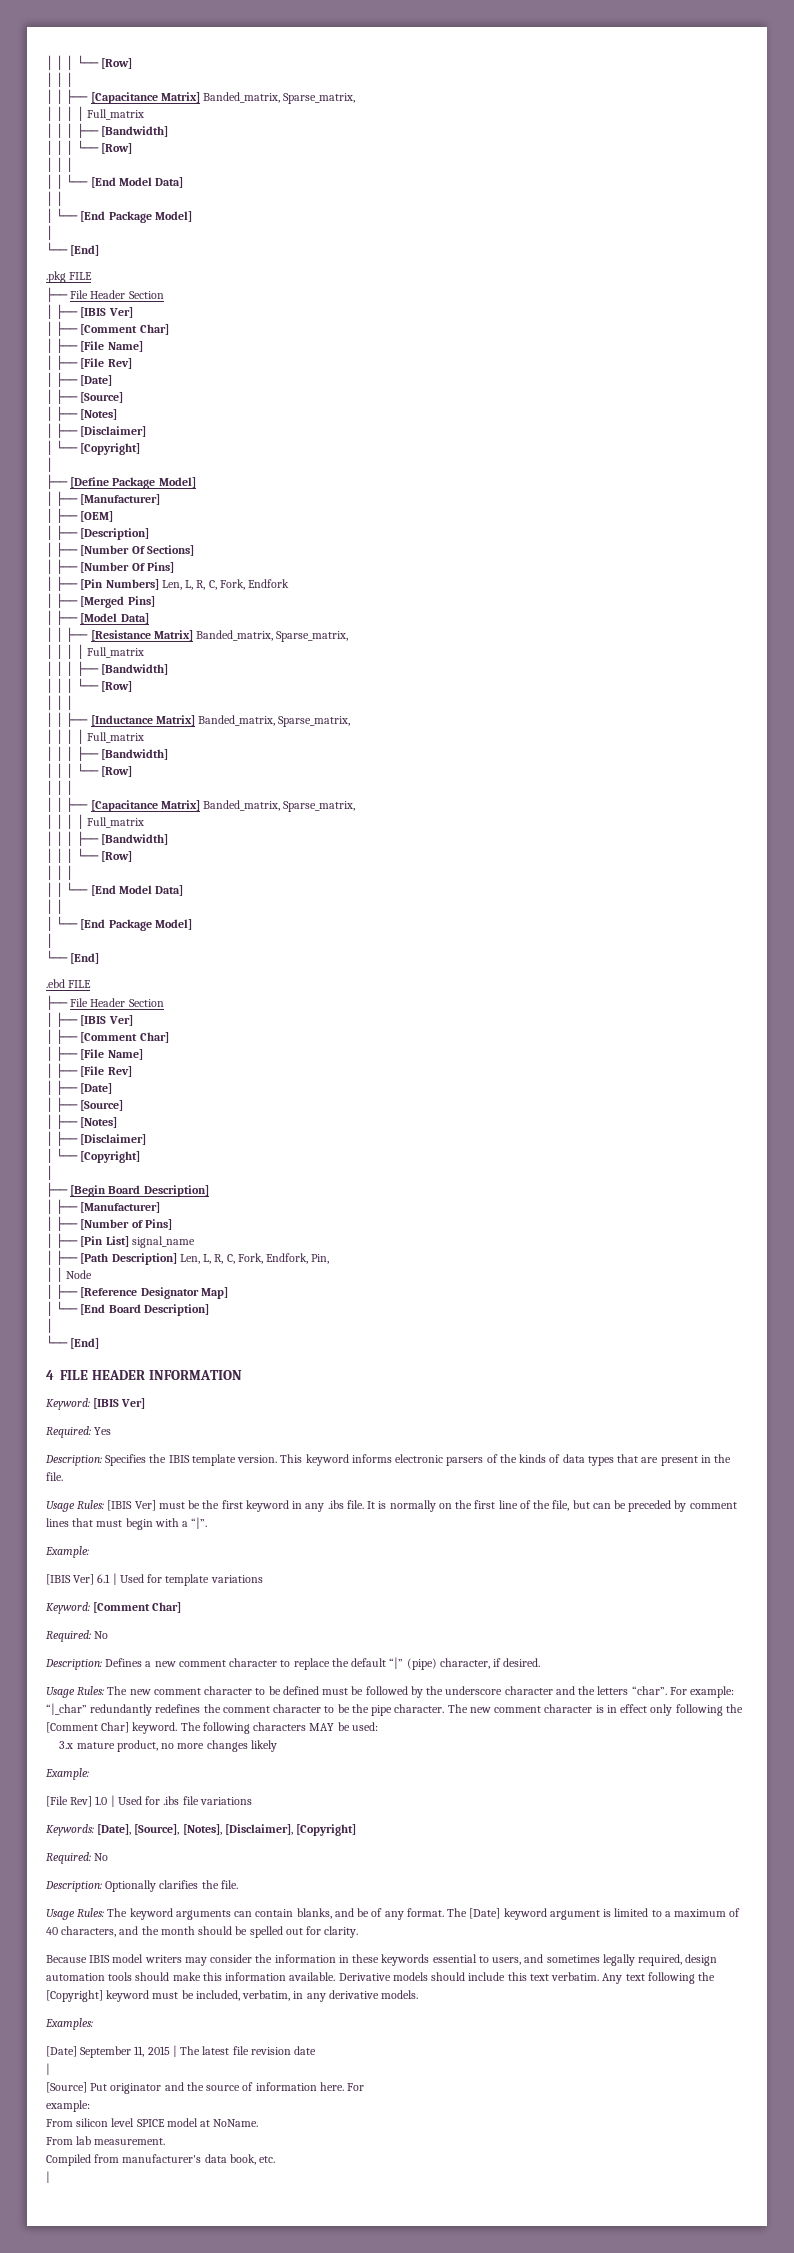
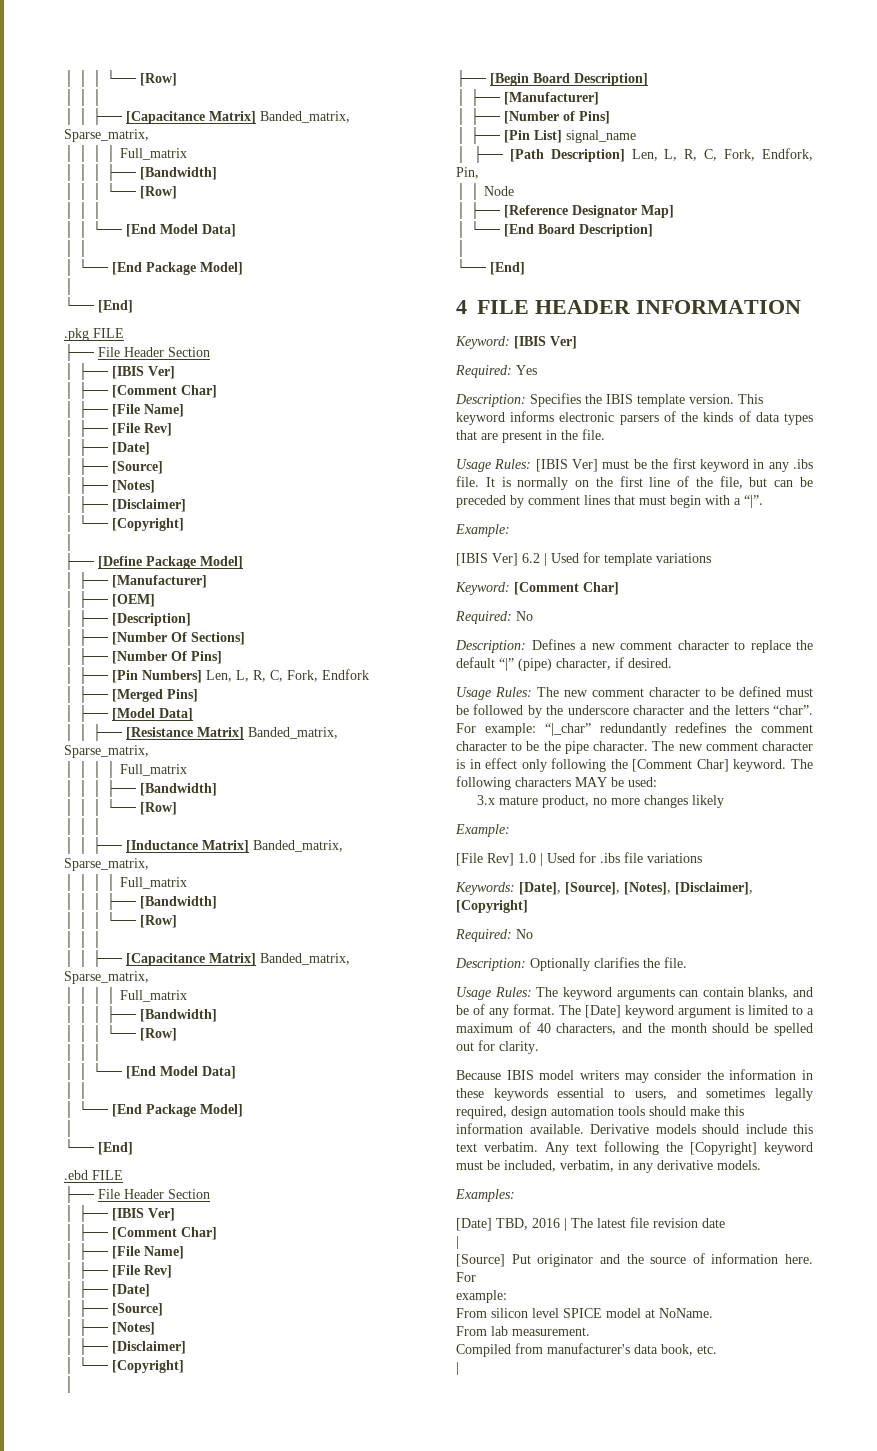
- [IBIS Ver] 6.1 | Used for template variations
+ [IBIS Ver] 6.2 | Used for template variations
- [Date] September 11, 2015 | The latest file revision date
+ [Date] TBD, 2016 | The latest file revision date

